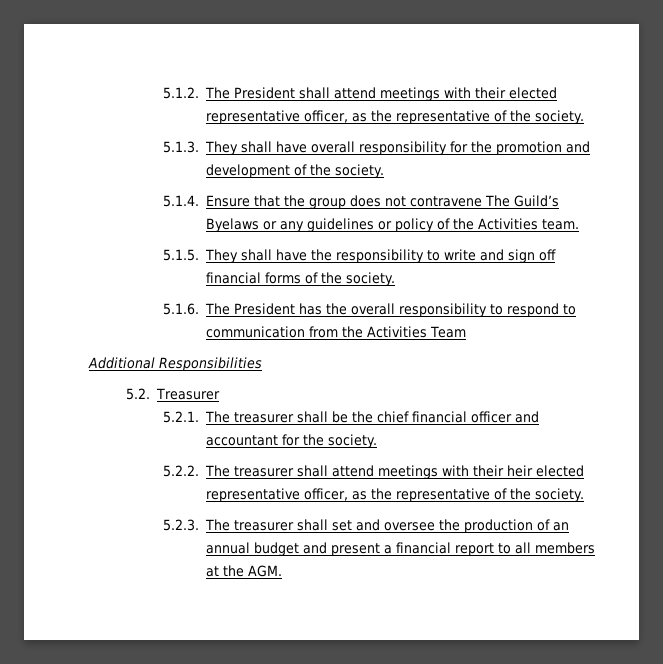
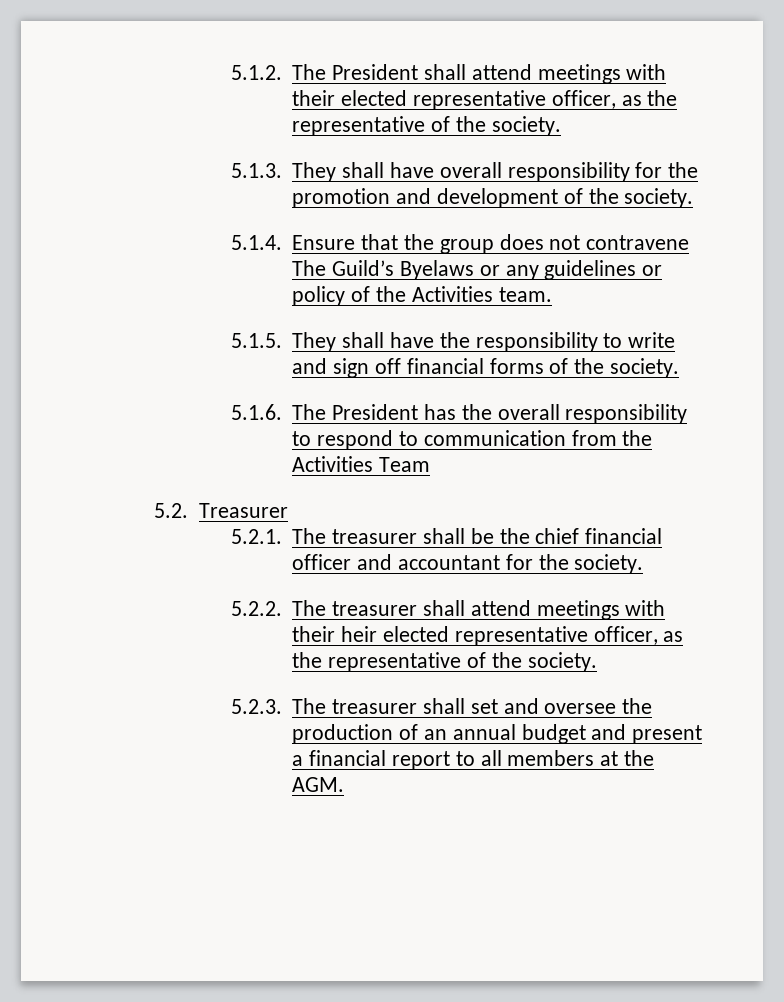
- Additional Responsibilities

